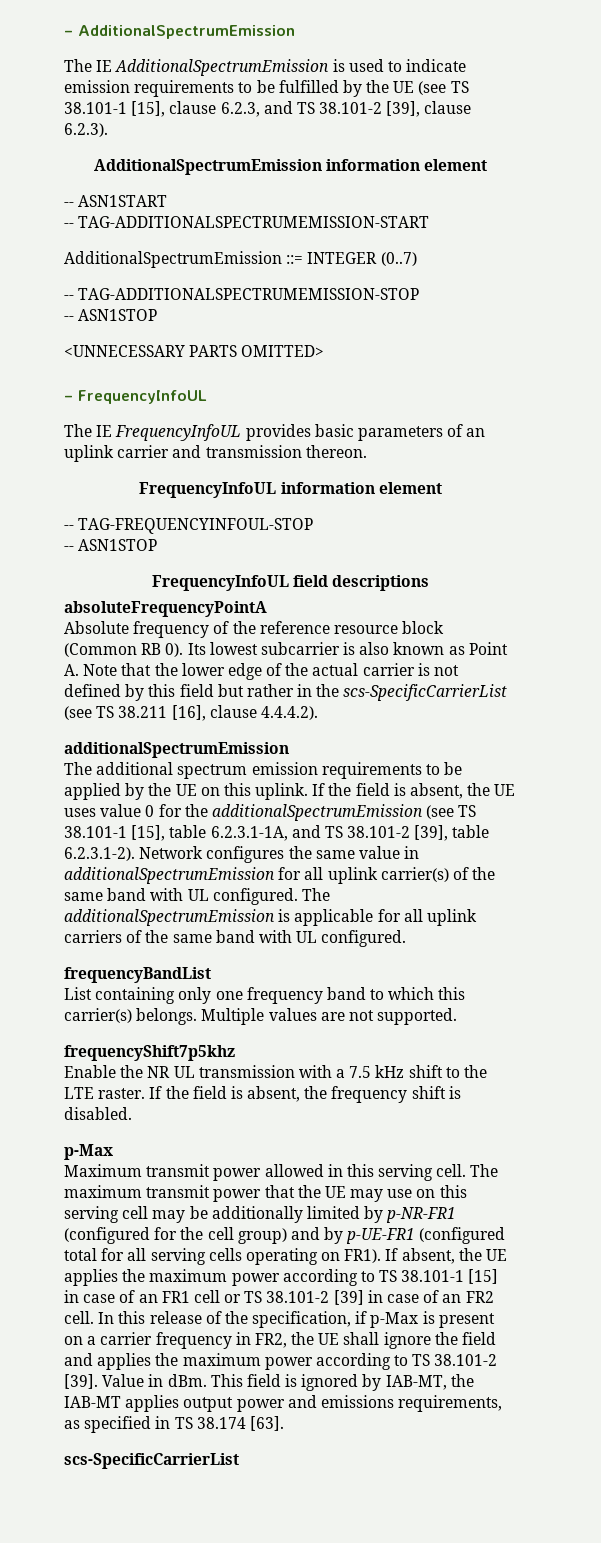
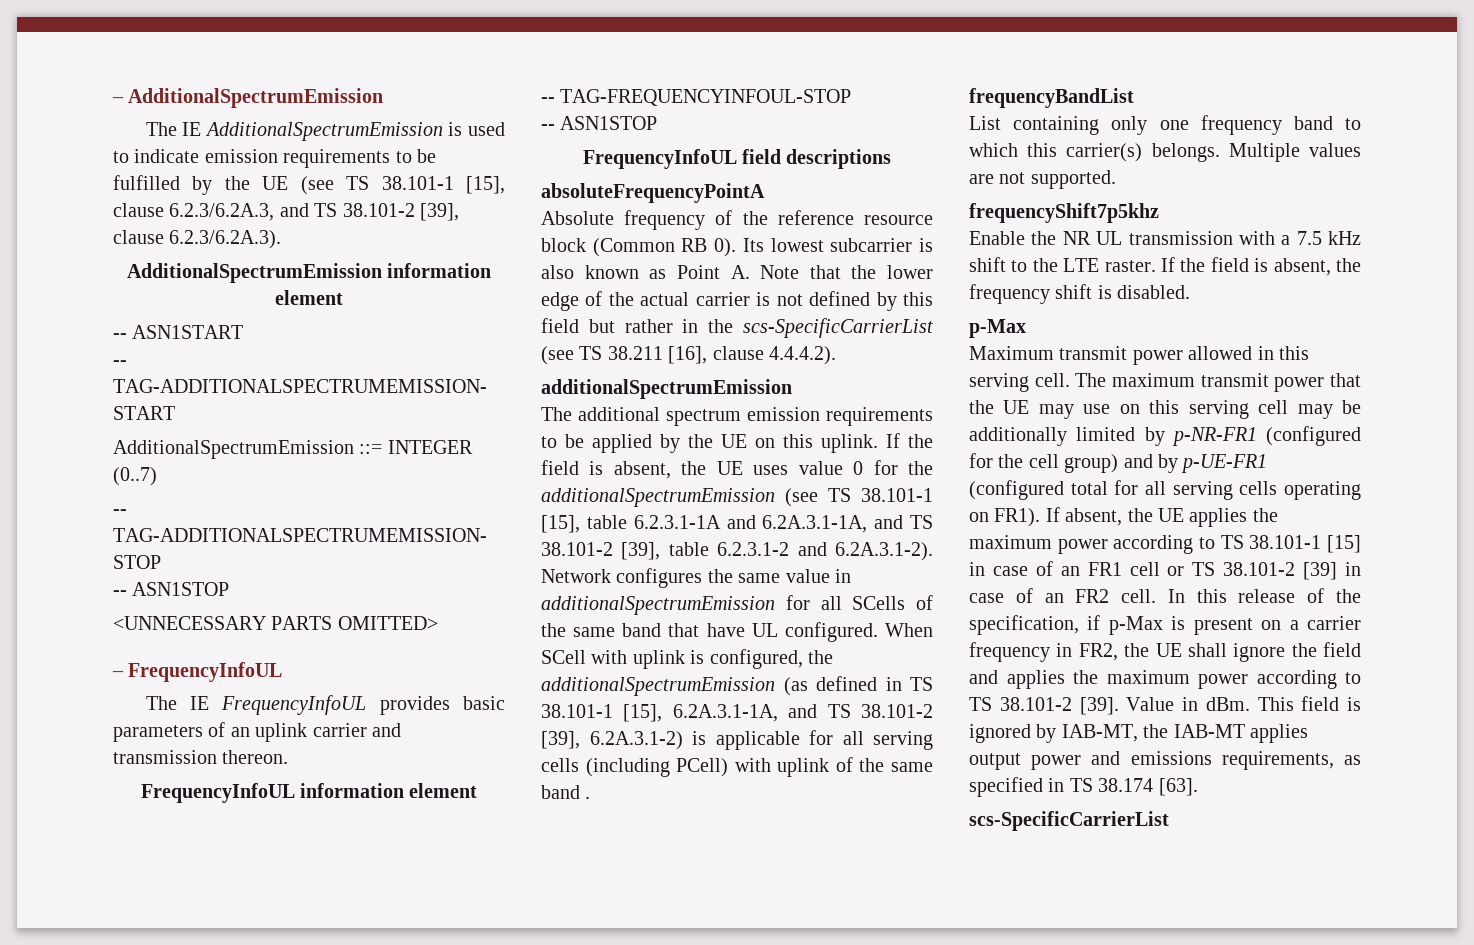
- The IE AdditionalSpectrumEmission is used to indicate emission requirements to be fulfilled by the UE (see TS 38.101-1 [15], clause 6.2.3, and TS 38.101-2 [39], clause 6.2.3).
+ The IE AdditionalSpectrumEmission is used to indicate emission requirements to be fulfilled by the UE (see TS 38.101-1 [15], clause 6.2.3/6.2A.3, and TS 38.101-2 [39], clause 6.2.3/6.2A.3).
- If the field is absent, the UE uses value 0 for the additionalSpectrumEmission (see TS 38.101-1 [15], table 6.2.3.1-1A, and TS 38.101-2 [39], table 6.2.3.1-2). Network configures the same value in additionalSpectrumEmission for all uplink carrier(s) of the same band with UL configured. The additionalSpectrumEmission is applicable for all uplink carriers of the same band with UL configured.
+ If the field is absent, the UE uses value 0 for the additionalSpectrumEmission (see TS 38.101-1 [15], table 6.2.3.1-1A and 6.2A.3.1-1A, and TS 38.101-2 [39], table 6.2.3.1-2 and 6.2A.3.1-2). Network configures the same value in additionalSpectrumEmission for all SCells of the same band that have UL configured. When SCell with uplink is configured, the additionalSpectrumEmission (as defined in TS 38.101-1 [15], 6.2A.3.1-1A, and TS 38.101-2 [39], 6.2A.3.1-2) is applicable for all serving cells (including PCell) with uplink of the same band .

